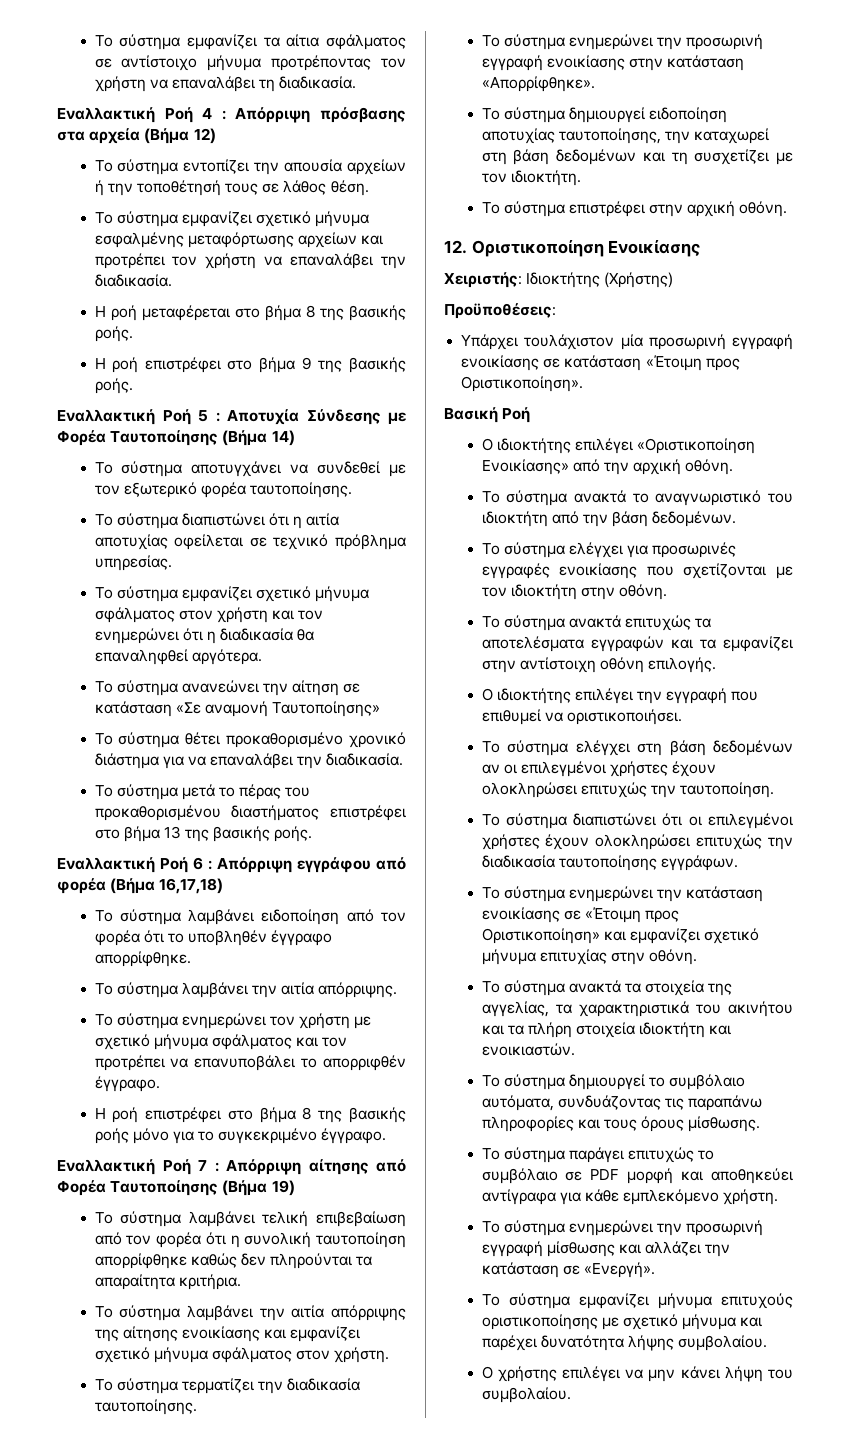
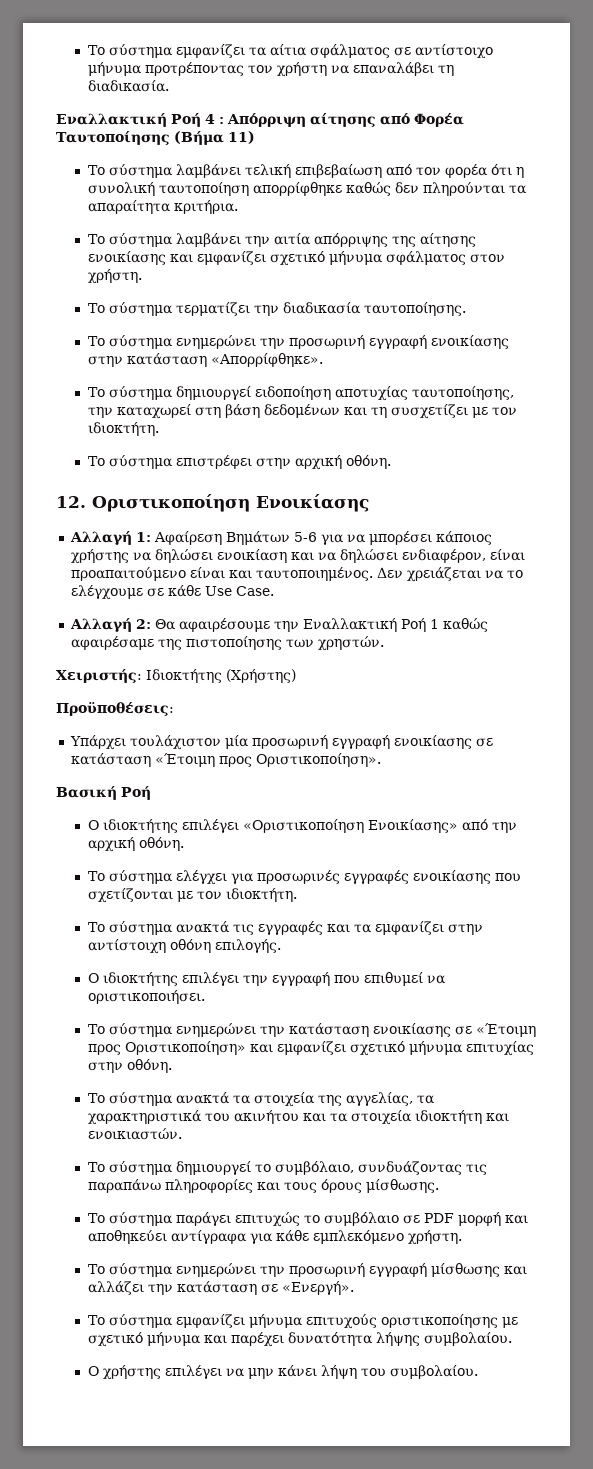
- Εναλλακτική Ροή 4 : Απόρριψη πρόσβασης στα αρχεία (Βήμα 12)
- Το σύστημα εντοπίζει την απουσία αρχείων ή την τοποθέτησή τους σε λάθος θέση.
- Το σύστημα εμφανίζει σχετικό μήνυμα εσφαλμένης μεταφόρτωσης αρχείων και προτρέπει τον χρήστη να επαναλάβει την διαδικασία.
- Η ροή μεταφέρεται στο βήμα 8 της βασικής ροής.
- Η ροή επιστρέφει στο βήμα 9 της βασικής ροής.
- Εναλλακτική Ροή 5 : Αποτυχία Σύνδεσης με Φορέα Ταυτοποίησης (Βήμα 14)
- Το σύστημα αποτυγχάνει να συνδεθεί με τον εξωτερικό φορέα ταυτοποίησης.
- Το σύστημα διαπιστώνει ότι η αιτία αποτυχίας οφείλεται σε τεχνικό πρόβλημα υπηρεσίας.
- Το σύστημα εμφανίζει σχετικό μήνυμα σφάλματος στον χρήστη και τον ενημερώνει ότι η διαδικασία θα επαναληφθεί αργότερα.
- Το σύστημα ανανεώνει την αίτηση σε κατάσταση «Σε αναμονή Ταυτοποίησης»
- Το σύστημα θέτει προκαθορισμένο χρονικό διάστημα για να επαναλάβει την διαδικασία.
- Το σύστημα μετά το πέρας του προκαθορισμένου διαστήματος επιστρέφει στο βήμα 13 της βασικής ροής.
- Εναλλακτική Ροή 6 : Απόρριψη εγγράφου από φορέα (Βήμα 16,17,18)
- Το σύστημα λαμβάνει ειδοποίηση από τον φορέα ότι το υποβληθέν έγγραφο απορρίφθηκε.
- Το σύστημα λαμβάνει την αιτία απόρριψης.
- Το σύστημα ενημερώνει τον χρήστη με σχετικό μήνυμα σφάλματος και τον προτρέπει να επανυποβάλει το απορριφθέν έγγραφο.
- Η ροή επιστρέφει στο βήμα 8 της βασικής ροής μόνο για το συγκεκριμένο έγγραφο.
- Εναλλακτική Ροή 7 : Απόρριψη αίτησης από Φορέα Ταυτοποίησης (Βήμα 19)
+ Εναλλακτική Ροή 4 : Απόρριψη αίτησης από Φορέα Ταυτοποίησης (Βήμα 11)
+ Αλλαγή 1: Αφαίρεση Βημάτων 5-6 για να μπορέσει κάποιος χρήστης να δηλώσει ενοικίαση και να δηλώσει ενδιαφέρον, είναι προαπαιτούμενo είναι και ταυτοποιημένος. Δεν χρειάζεται να το ελέγχουμε σε κάθε Use Case.
+ Αλλαγή 2: Θα αφαιρέσουμε την Εναλλακτική Ροή 1 καθώς αφαιρέσαμε της πιστοποίησης των χρηστών.
- Το σύστημα ανακτά το αναγνωριστικό του ιδιοκτήτη από την βάση δεδομένων.
- Το σύστημα ελέγχει για προσωρινές εγγραφές ενοικίασης που σχετίζονται με τον ιδιοκτήτη στην οθόνη.
- Το σύστημα ανακτά επιτυχώς τα αποτελέσματα εγγραφών και τα εμφανίζει στην αντίστοιχη οθόνη επιλογής.
+ Το σύστημα ελέγχει για προσωρινές εγγραφές ενοικίασης που σχετίζονται με τον ιδιοκτήτη.
+ Το σύστημα ανακτά τις εγγραφές και τα εμφανίζει στην αντίστοιχη οθόνη επιλογής.
- Το σύστημα ελέγχει στη βάση δεδομένων αν οι επιλεγμένοι χρήστες έχουν ολοκληρώσει επιτυχώς την ταυτοποίηση.
- Το σύστημα διαπιστώνει ότι οι επιλεγμένοι χρήστες έχουν ολοκληρώσει επιτυχώς την διαδικασία ταυτοποίησης εγγράφων.
- Το σύστημα ανακτά τα στοιχεία της αγγελίας, τα χαρακτηριστικά του ακινήτου και τα πλήρη στοιχεία ιδιοκτήτη και ενοικιαστών.
+ Το σύστημα ανακτά τα στοιχεία της αγγελίας, τα χαρακτηριστικά του ακινήτου και τα στοιχεία ιδιοκτήτη και ενοικιαστών.
- Το σύστημα δημιουργεί το συμβόλαιο αυτόματα, συνδυάζοντας τις παραπάνω πληροφορίες και τους όρους μίσθωσης.
+ Το σύστημα δημιουργεί το συμβόλαιο, συνδυάζοντας τις παραπάνω πληροφορίες και τους όρους μίσθωσης.

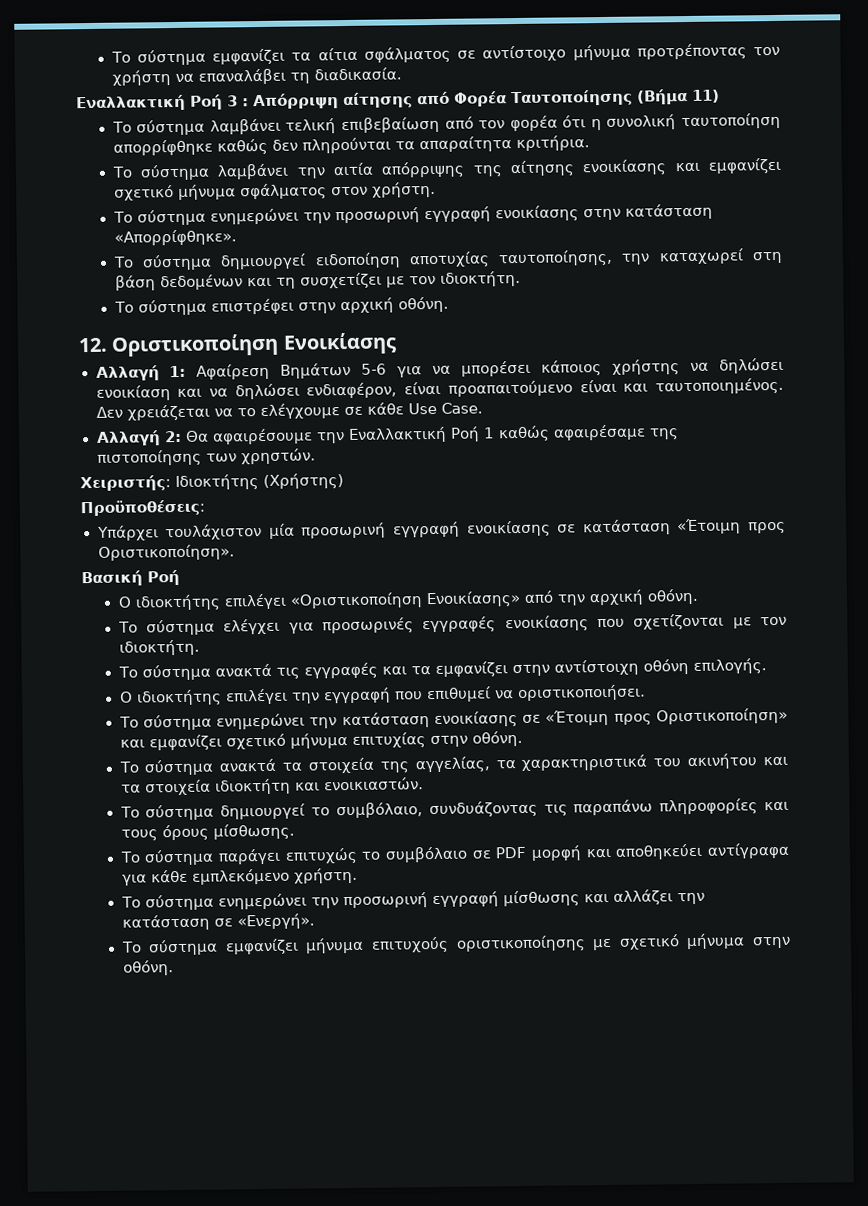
- Εναλλακτική Ροή 4 : Απόρριψη αίτησης από Φορέα Ταυτοποίησης (Βήμα 11)
+ Εναλλακτική Ροή 3 : Απόρριψη αίτησης από Φορέα Ταυτοποίησης (Βήμα 11)
- Το σύστημα τερματίζει την διαδικασία ταυτοποίησης.
- Το σύστημα εμφανίζει μήνυμα επιτυχούς οριστικοποίησης με σχετικό μήνυμα και παρέχει δυνατότητα λήψης συμβολαίου.
- Ο χρήστης επιλέγει να μην κάνει λήψη του συμβολαίου.
+ Το σύστημα εμφανίζει μήνυμα επιτυχούς οριστικοποίησης με σχετικό μήνυμα στην οθόνη.

